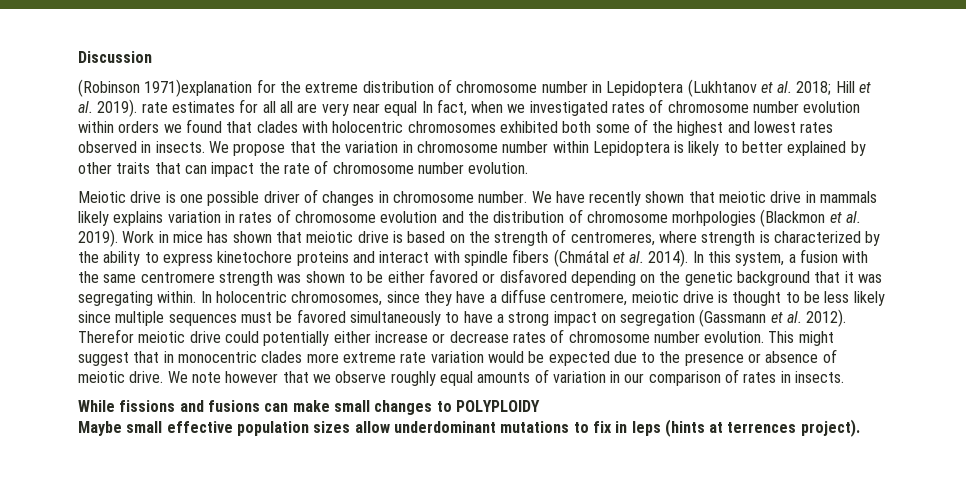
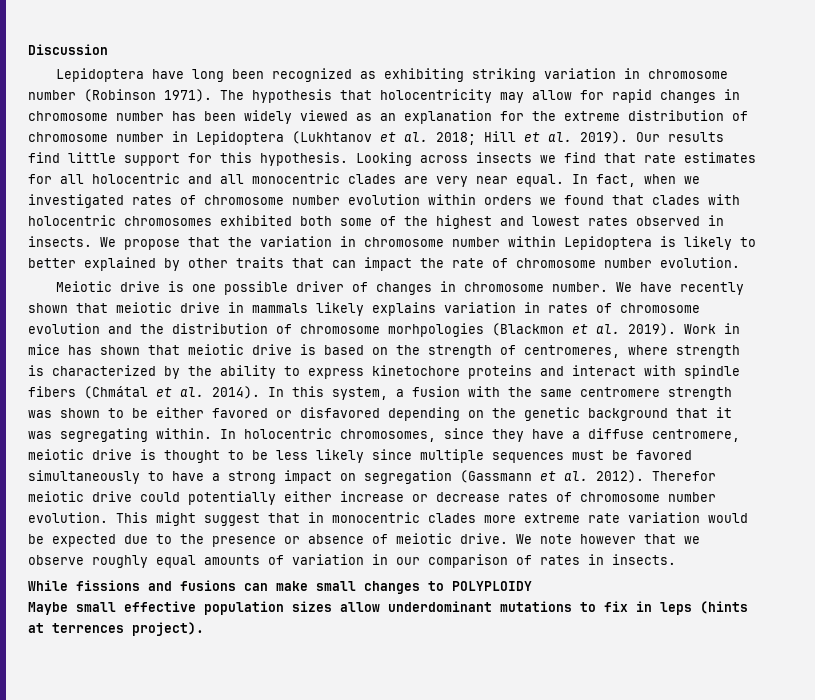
- (Robinson 1971)explanation for the extreme distribution of chromosome number in Lepidoptera (Lukhtanov et al. 2018; Hill et al. 2019). rate estimates for all all are very near equal In fact, when we investigated rates of chromosome number evolution within orders we found that clades with holocentric chromosomes exhibited both some of the highest and lowest rates observed in insects.
+ Lepidoptera have long been recognized as exhibiting striking variation in chromosome number (Robinson 1971). The hypothesis that holocentricity may allow for rapid changes in chromosome number has been widely viewed as an explanation for the extreme distribution of chromosome number in Lepidoptera (Lukhtanov et al. 2018; Hill et al. 2019). Our results find little support for this hypothesis. Looking across insects we find that rate estimates for all holocentric and all monocentric clades are very near equal. In fact, when we investigated rates of chromosome number evolution within orders we found that clades with holocentric chromosomes exhibited both some of the highest and lowest rates observed in insects.

